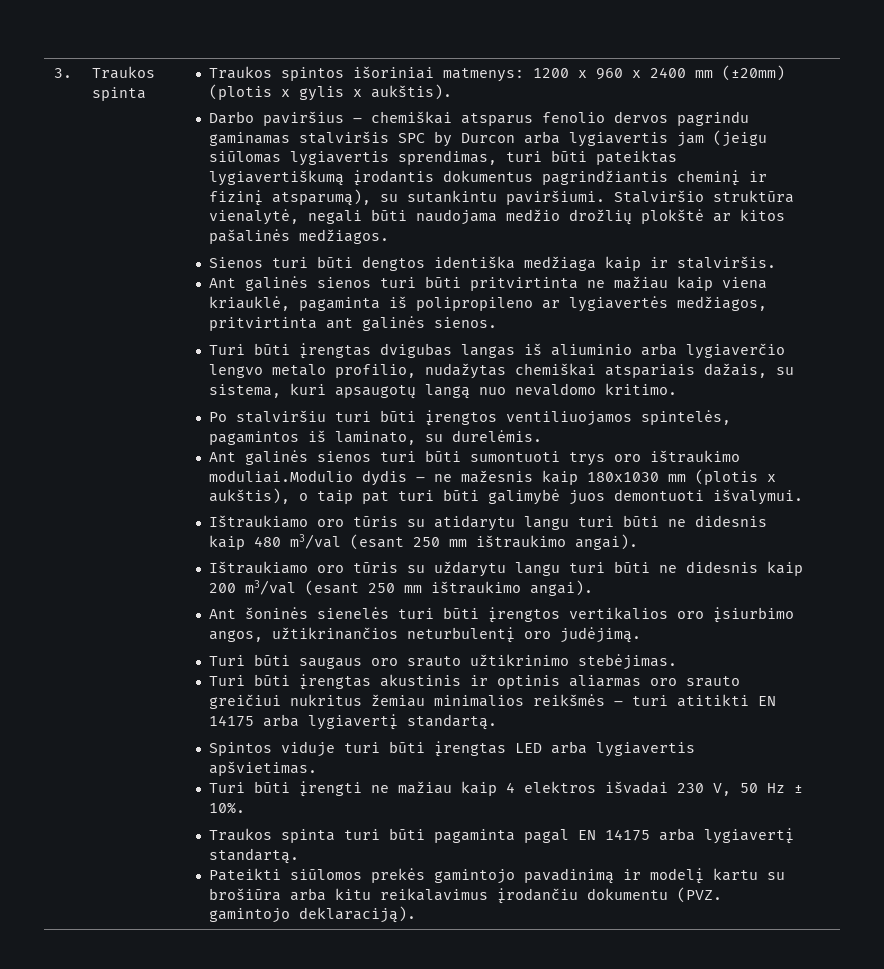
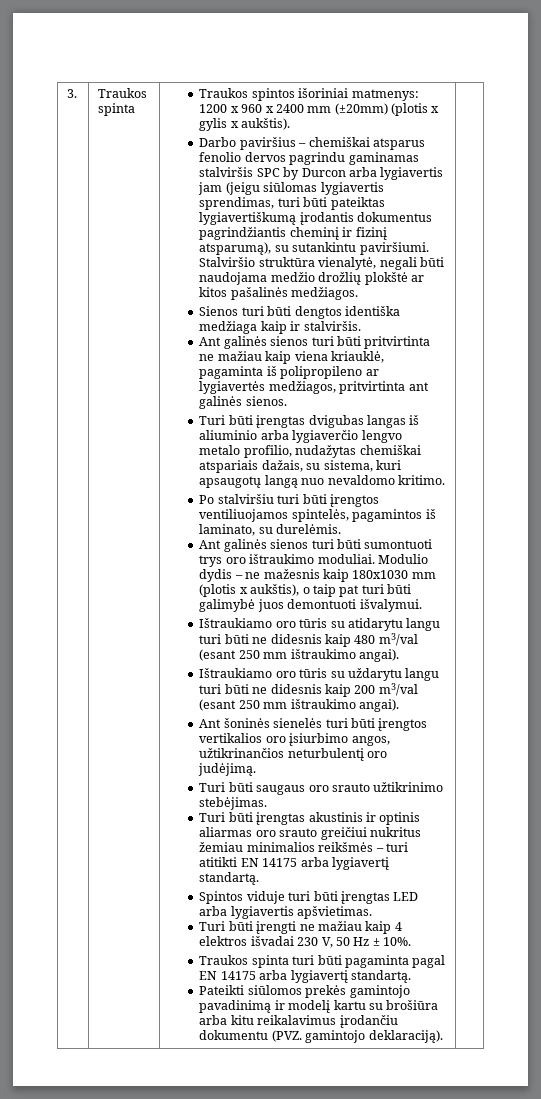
- Ant galinės sienos turi būti sumontuoti trys oro ištraukimo moduliai.Modulio dydis – ne mažesnis kaip 180x1030 mm (plotis x aukštis), o taip pat turi būti galimybė juos demontuoti išvalymui.
+ Ant galinės sienos turi būti sumontuoti trys oro ištraukimo moduliai. Modulio dydis – ne mažesnis kaip 180x1030 mm (plotis x aukštis), o taip pat turi būti galimybė juos demontuoti išvalymui.

